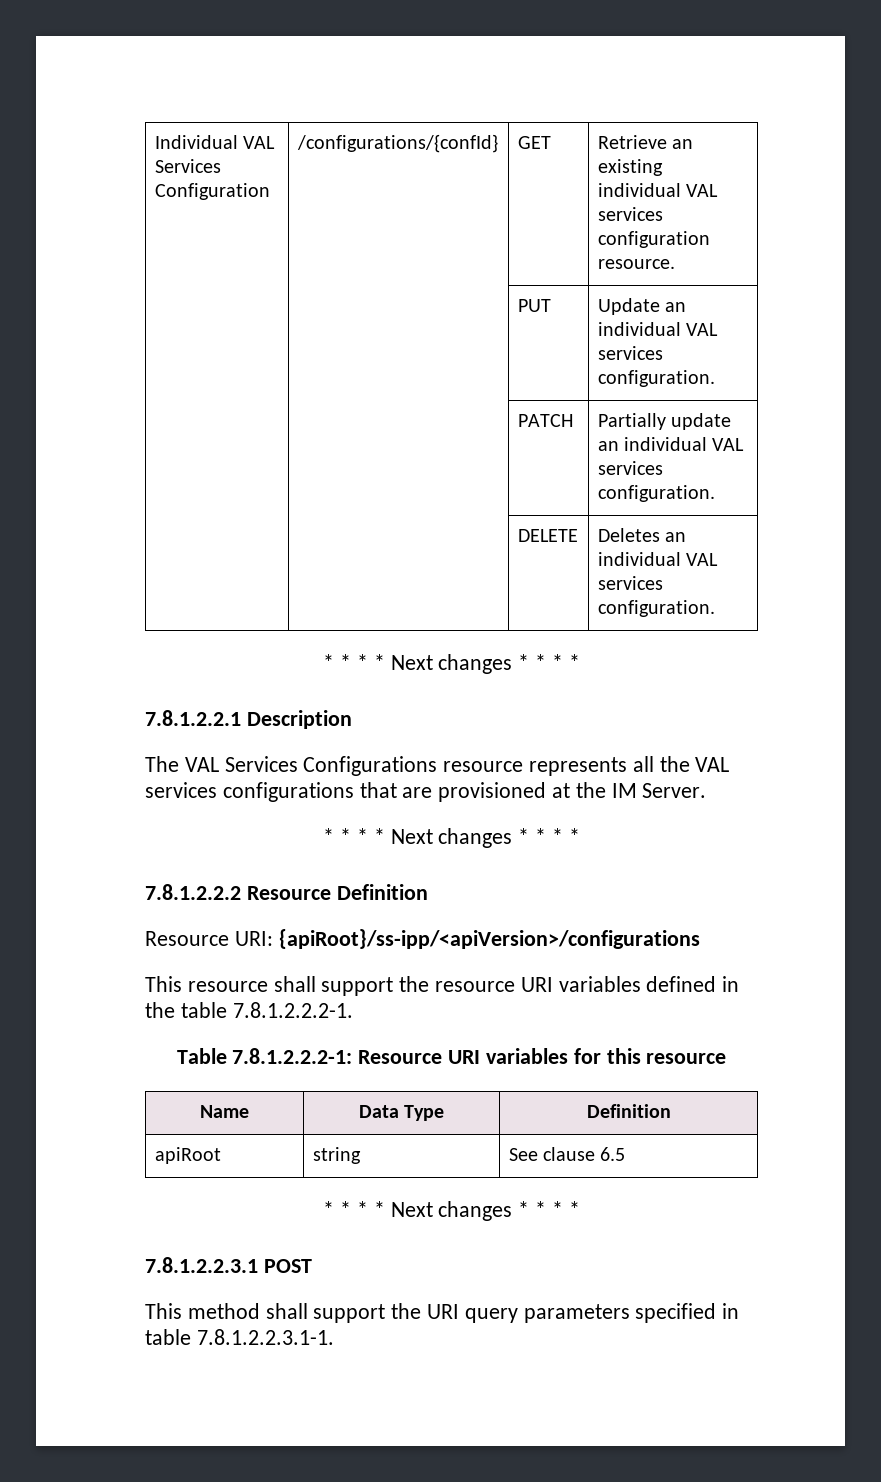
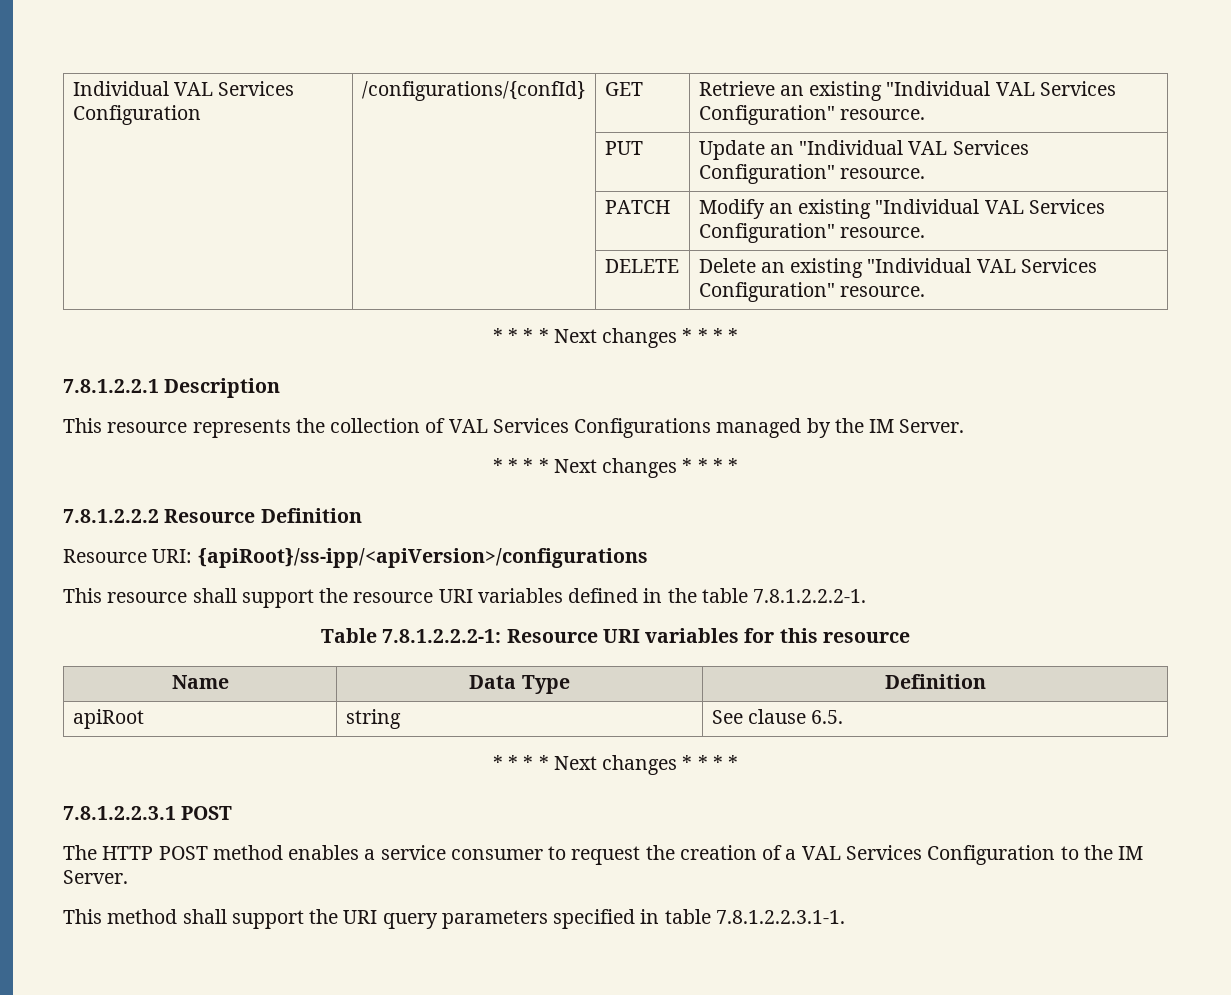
- Individual VAL Services Configuration | /configurations/{confId} | GET | Retrieve an existing individual VAL services configuration resource.
+ Individual VAL Services Configuration | /configurations/{confId} | GET | Retrieve an existing "Individual VAL Services Configuration" resource.
- | | PUT | Update an individual VAL services configuration.
- | | PATCH | Partially update an individual VAL services configuration.
- | | DELETE | Deletes an individual VAL services configuration.
+ | | PUT | Update an "Individual VAL Services Configuration" resource.
+ | | PATCH | Modify an existing "Individual VAL Services Configuration" resource.
+ | | DELETE | Delete an existing "Individual VAL Services Configuration" resource.
- The VAL Services Configurations resource represents all the VAL services configurations that are provisioned at the IM Server.
+ This resource represents the collection of VAL Services Configurations managed by the IM Server.
- apiRoot | string | See clause 6.5
+ apiRoot | string | See clause 6.5.
+ The HTTP POST method enables a service consumer to request the creation of a VAL Services Configuration to the IM Server.

